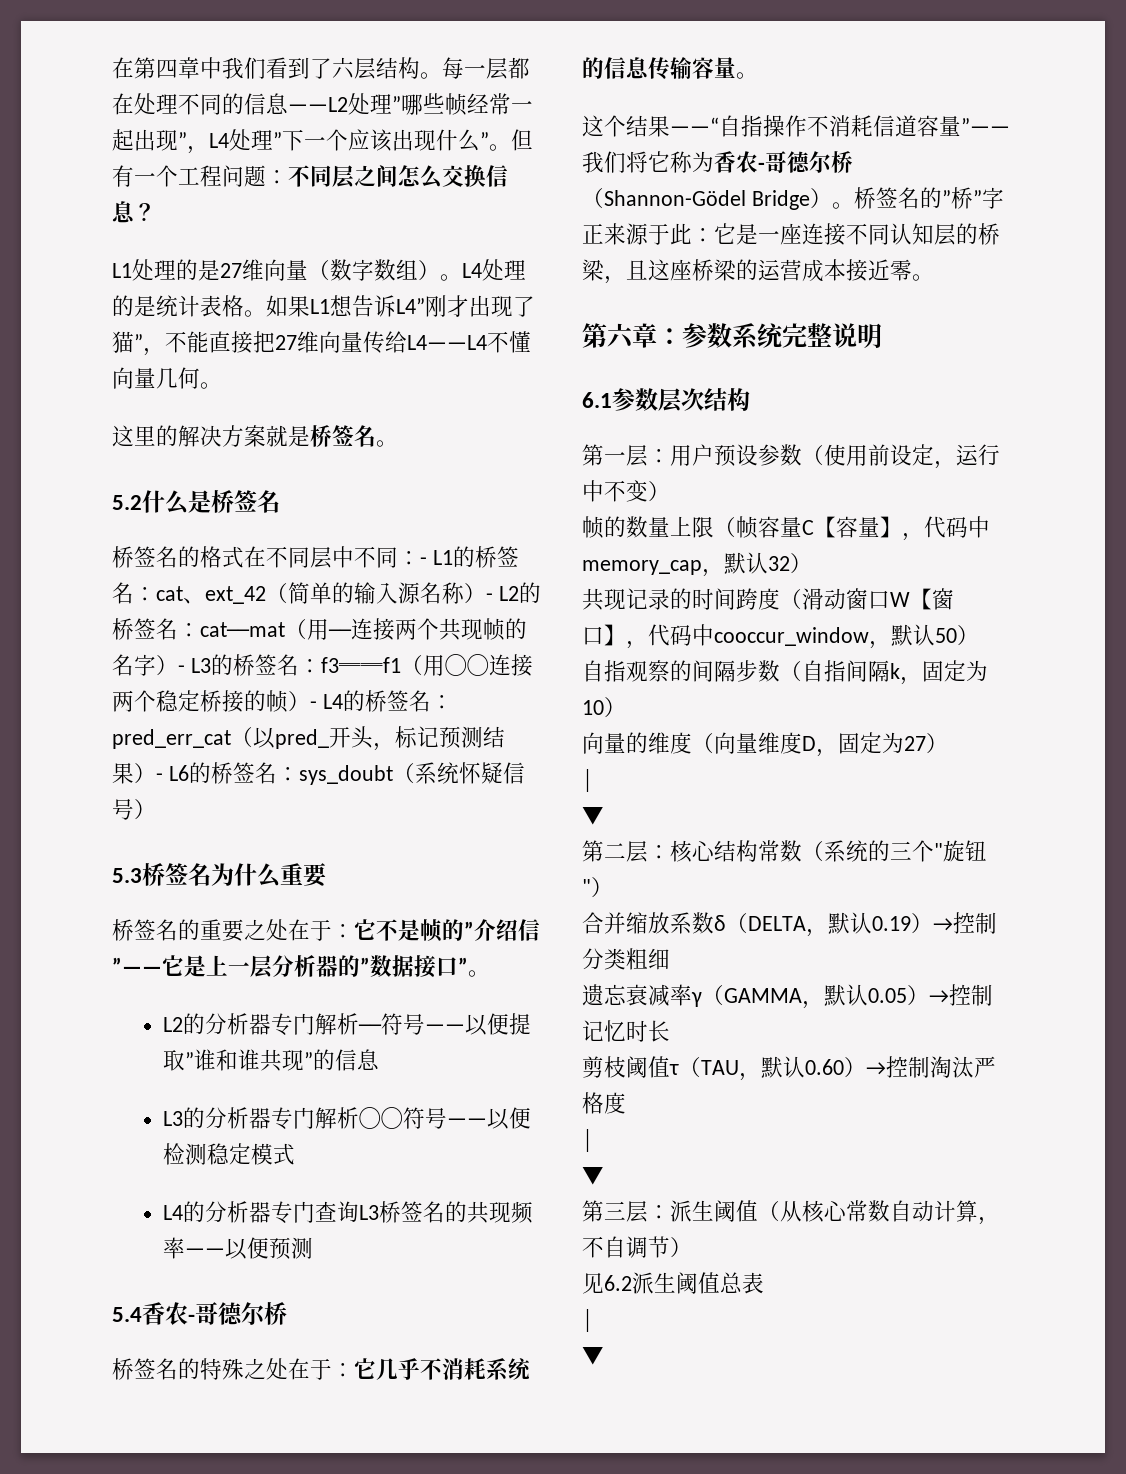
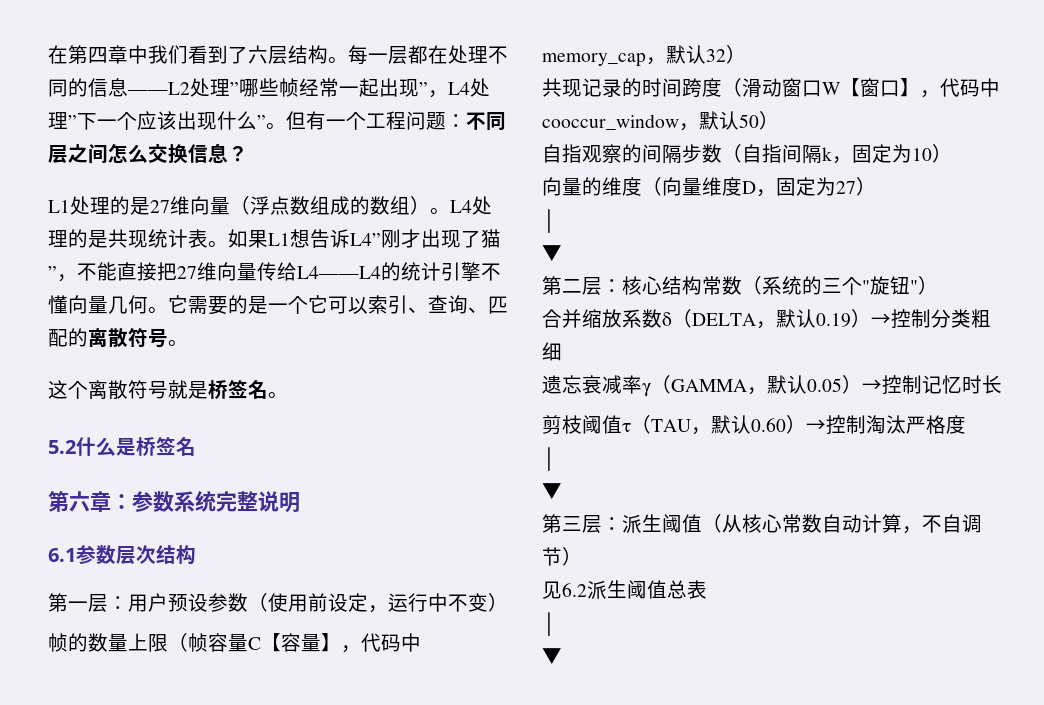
- L1处理的是27维向量（数字数组）。
+ L1处理的是27维向量（浮点数组成的数组）。
- L4处理的是统计表格。
+ L4处理的是共现统计表。
- 如果L1想告诉L4”刚才出现了猫”，不能直接把27维向量传给L4——L4不懂向量几何。
- 这里的解决方案就是桥签名。
+ 如果L1想告诉L4”刚才出现了猫”，不能直接把27维向量传给L4——L4的统计引擎不懂向量几何。它需要的是一个它可以索引、查询、匹配的离散符号。
+ 这个离散符号就是桥签名。
- 桥签名的格式在不同层中不同：- L1的桥签名：cat、ext_42（简单的输入源名称）- L2的桥签名：cat──mat（用──连接两个共现帧的名字）- L3的桥签名：f3══f1（用◯◯连接两个稳定桥接的帧）- L4的桥签名：pred_err_cat（以pred_开头，标记预测结果）- L6的桥签名：sys_doubt（系统怀疑信号）
- 5.3桥签名为什么重要
- 桥签名的重要之处在于：它不是帧的”介绍信”——它是上一层分析器的”数据接口”。
- L2的分析器专门解析──符号——以便提取”谁和谁共现”的信息
- L3的分析器专门解析◯◯符号——以便检测稳定模式
- L4的分析器专门查询L3桥签名的共现频率——以便预测
- 5.4香农-哥德尔桥
- 桥签名的特殊之处在于：它几乎不消耗系统的信息传输容量。
- 这个结果——“自指操作不消耗信道容量”——我们将它称为香农-哥德尔桥（Shannon-Gödel Bridge）。桥签名的”桥”字正来源于此：它是一座连接不同认知层的桥梁，且这座桥梁的运营成本接近零。

